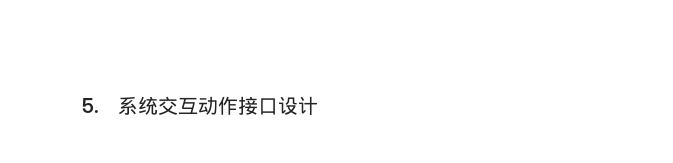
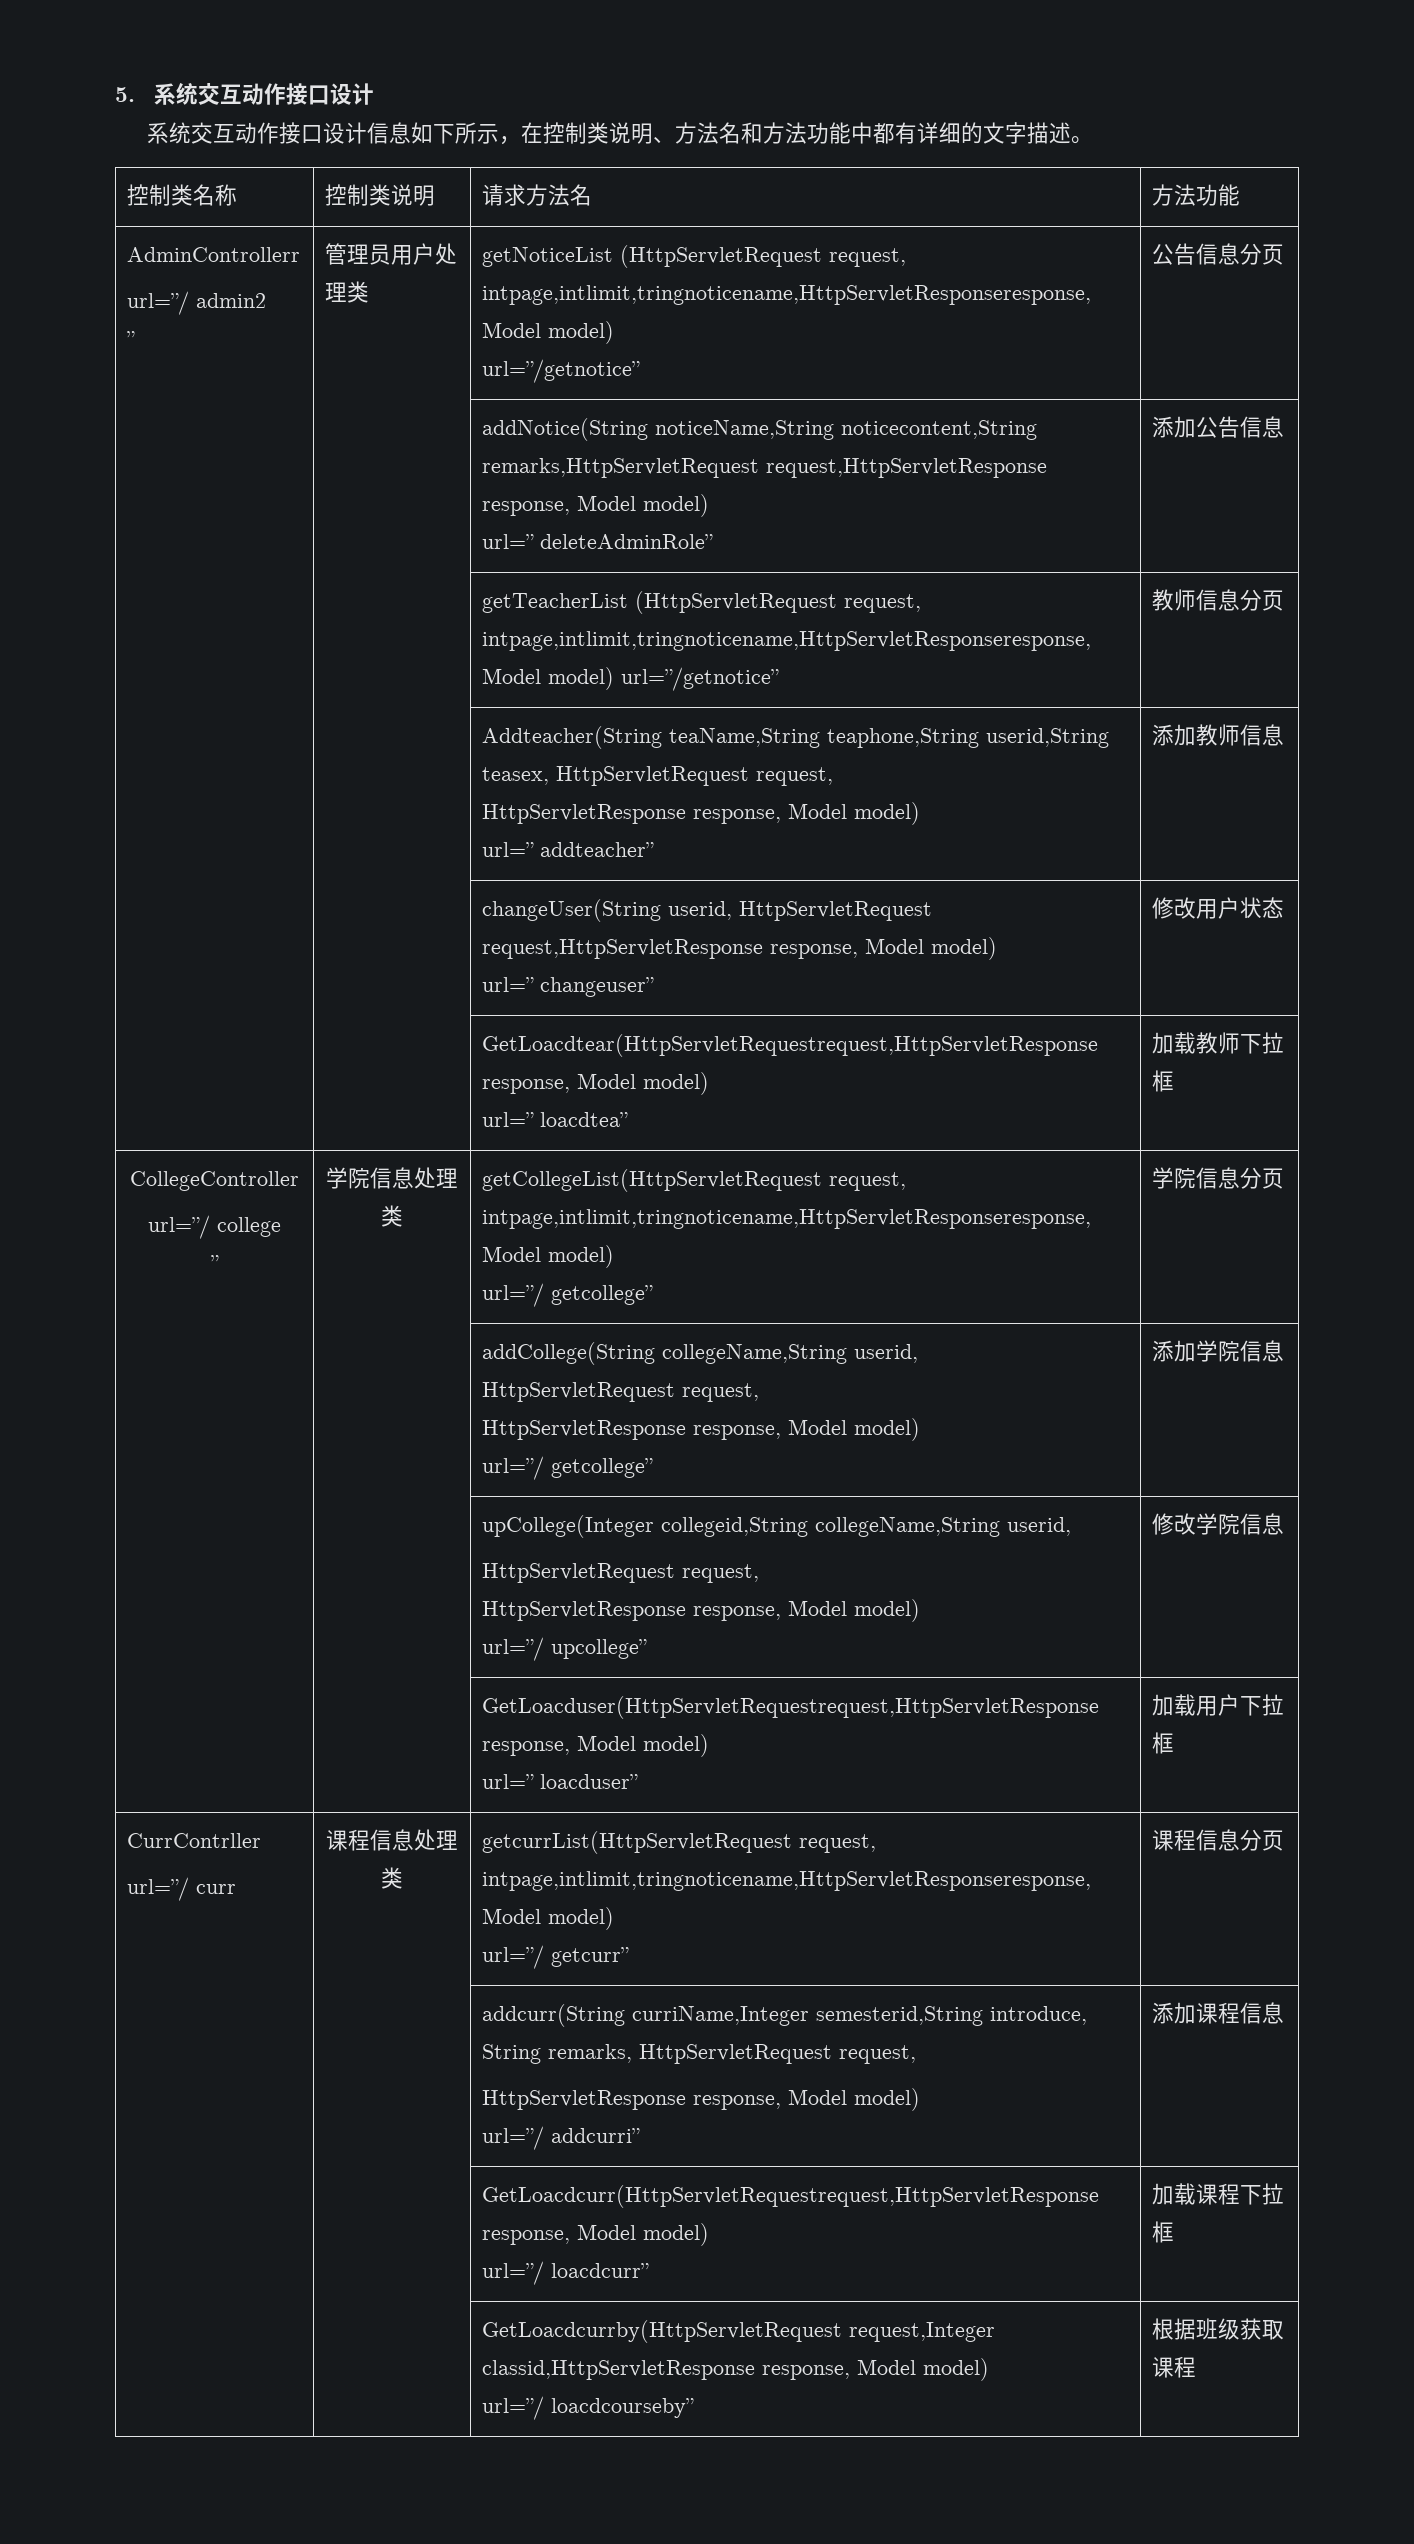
+ 系统交互动作接口设计信息如下所示，在控制类说明、方法名和方法功能中都有详细的文字描述。
+ 控制类名称 | 控制类说明 | 请求方法名 | 方法功能
+ AdminControllerr
+ url=”/ admin2
+ ” | 管理员用户处理类 | getNoticeList (HttpServletRequest request, intpage,intlimit,tringnoticename,HttpServletResponseresponse, Model model)
+ url=”/getnotice” | 公告信息分页
+ | | addNotice(String noticeName,String noticecontent,String remarks,HttpServletRequest request,HttpServletResponse response, Model model)
+ url=” deleteAdminRole” | 添加公告信息
+ | | getTeacherList (HttpServletRequest request, intpage,intlimit,tringnoticename,HttpServletResponseresponse, Model model) url=”/getnotice” | 教师信息分页
+ | | Addteacher(String teaName,String teaphone,String userid,String teasex, HttpServletRequest request,
+ HttpServletResponse response, Model model)
+ url=” addteacher” | 添加教师信息
+ | | changeUser(String userid, HttpServletRequest request,HttpServletResponse response, Model model)
+ url=” changeuser” | 修改用户状态
+ | | GetLoacdtear(HttpServletRequestrequest,HttpServletResponse response, Model model)
+ url=” loacdtea” | 加载教师下拉框
+ CollegeController
+ url=”/ college
+ ” | 学院信息处理类 | getCollegeList(HttpServletRequest request, intpage,intlimit,tringnoticename,HttpServletResponseresponse, Model model)
+ url=”/ getcollege” | 学院信息分页
+ | | addCollege(String collegeName,String userid,
+ HttpServletRequest request,
+ HttpServletResponse response, Model model)
+ url=”/ getcollege” | 添加学院信息
+ | | upCollege(Integer collegeid,String collegeName,String userid,
+ HttpServletRequest request,
+ HttpServletResponse response, Model model)
+ url=”/ upcollege” | 修改学院信息
+ | | GetLoacduser(HttpServletRequestrequest,HttpServletResponse response, Model model)
+ url=” loacduser” | 加载用户下拉框
+ CurrContrller
+ url=”/ curr | 课程信息处理类 | getcurrList(HttpServletRequest request, intpage,intlimit,tringnoticename,HttpServletResponseresponse, Model model)
+ url=”/ getcurr” | 课程信息分页
+ | | addcurr(String curriName,Integer semesterid,String introduce, String remarks, HttpServletRequest request,
+ HttpServletResponse response, Model model)
+ url=”/ addcurri” | 添加课程信息
+ | | GetLoacdcurr(HttpServletRequestrequest,HttpServletResponse response, Model model)
+ url=”/ loacdcurr” | 加载课程下拉框
+ | | GetLoacdcurrby(HttpServletRequest request,Integer classid,HttpServletResponse response, Model model)
+ url=”/ loacdcourseby” | 根据班级获取课程

